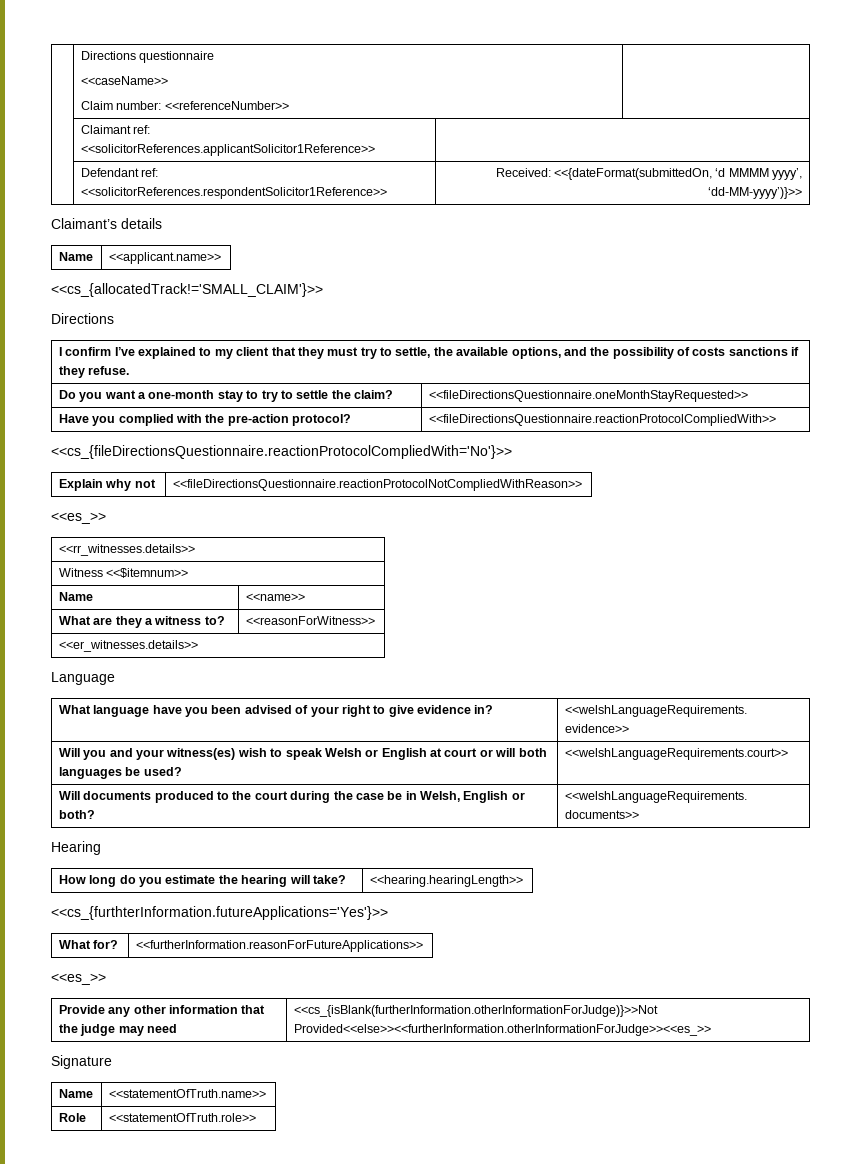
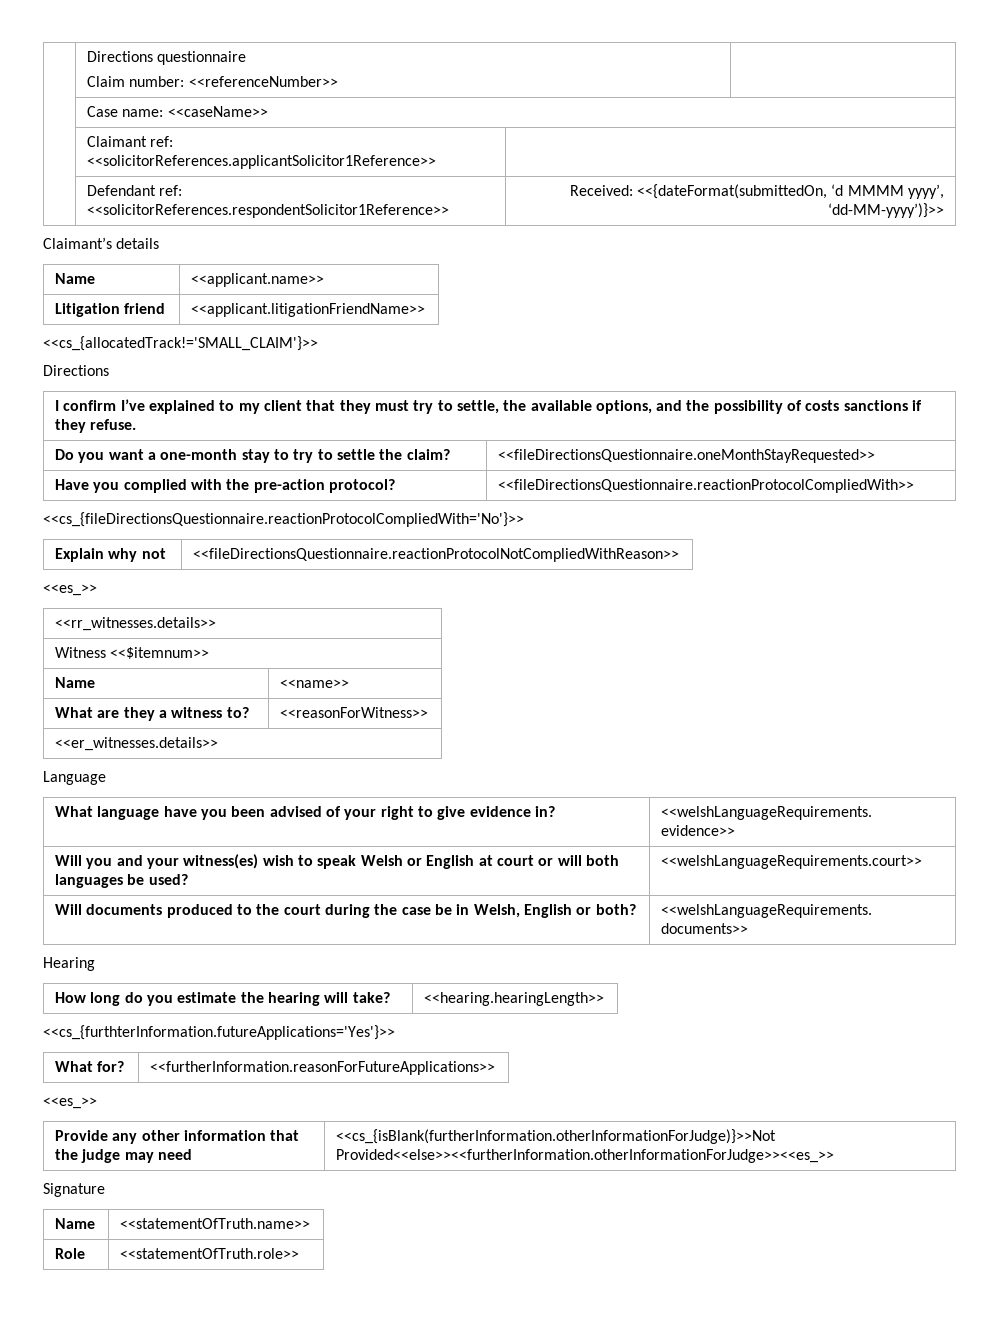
  | Directions questionnaire
- <<caseName>>
+ | Case name: <<caseName>>
+ Litigation friend | <<applicant.litigationFriendName>>

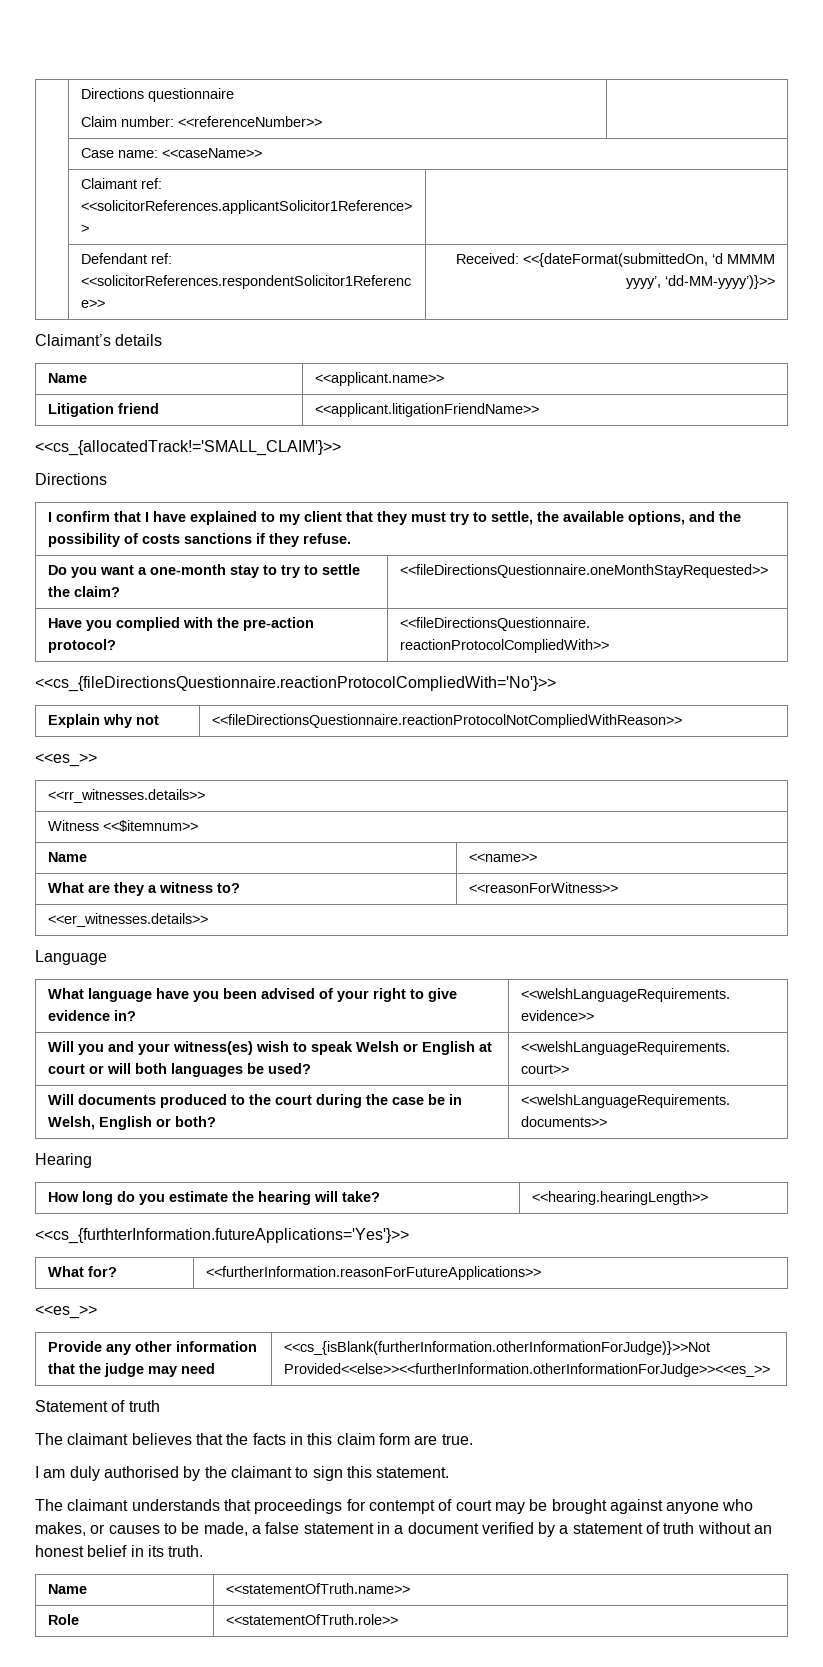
- I confirm I’ve explained to my client that they must try to settle, the available options, and the possibility of costs sanctions if they refuse.
+ I confirm that I have explained to my client that they must try to settle, the available options, and the possibility of costs sanctions if they refuse.
- Signature
+ Statement of truth
+ The claimant believes that the facts in this claim form are true.
+ I am duly authorised by the claimant to sign this statement.
+ The claimant understands that proceedings for contempt of court may be brought against anyone who makes, or causes to be made, a false statement in a document verified by a statement of truth without an honest belief in its truth.

